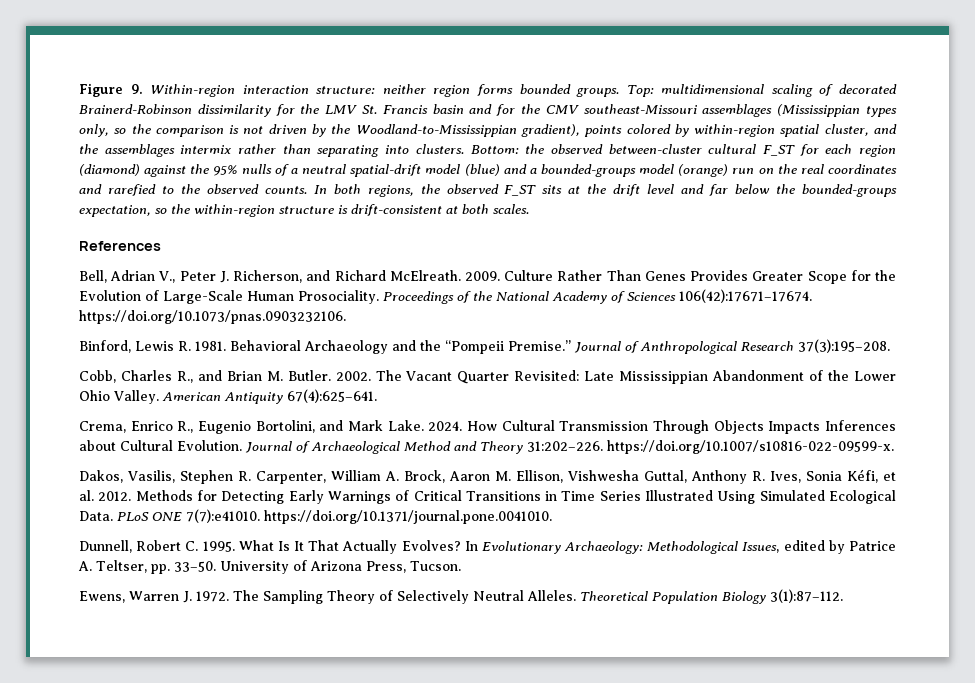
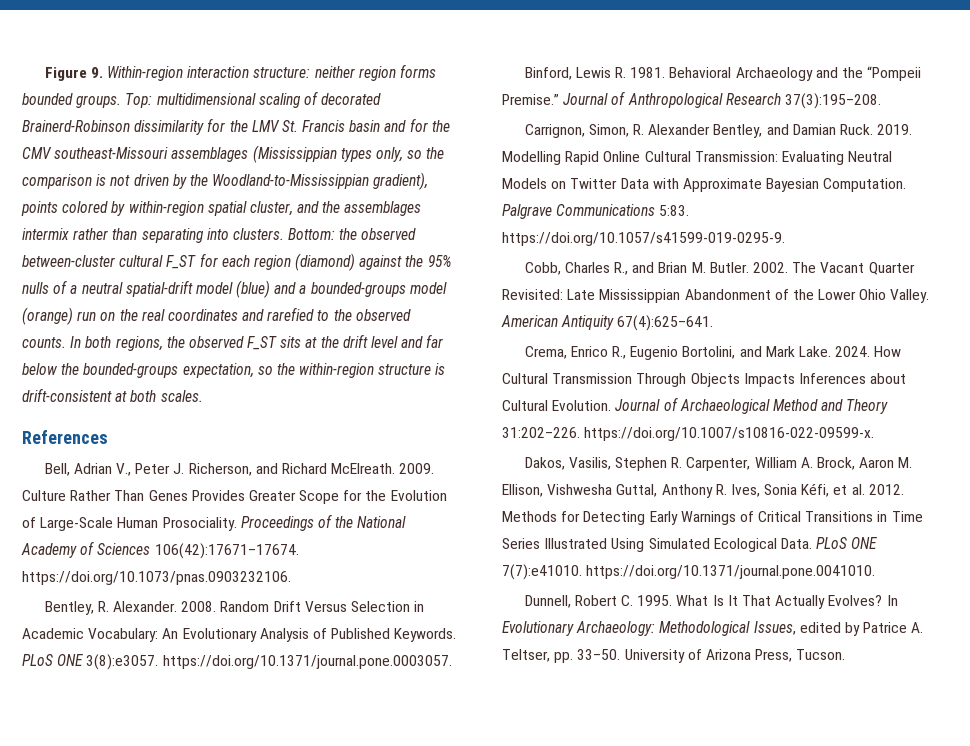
+ Bentley, R. Alexander. 2008. Random Drift Versus Selection in Academic Vocabulary: An Evolutionary Analysis of Published Keywords. PLoS ONE 3(8):e3057. https://doi.org/10.1371/journal.pone.0003057.
+ Carrignon, Simon, R. Alexander Bentley, and Damian Ruck. 2019. Modelling Rapid Online Cultural Transmission: Evaluating Neutral Models on Twitter Data with Approximate Bayesian Computation. Palgrave Communications 5:83. https://doi.org/10.1057/s41599-019-0295-9.
- Ewens, Warren J. 1972. The Sampling Theory of Selectively Neutral Alleles. Theoretical Population Biology 3(1):87–112.

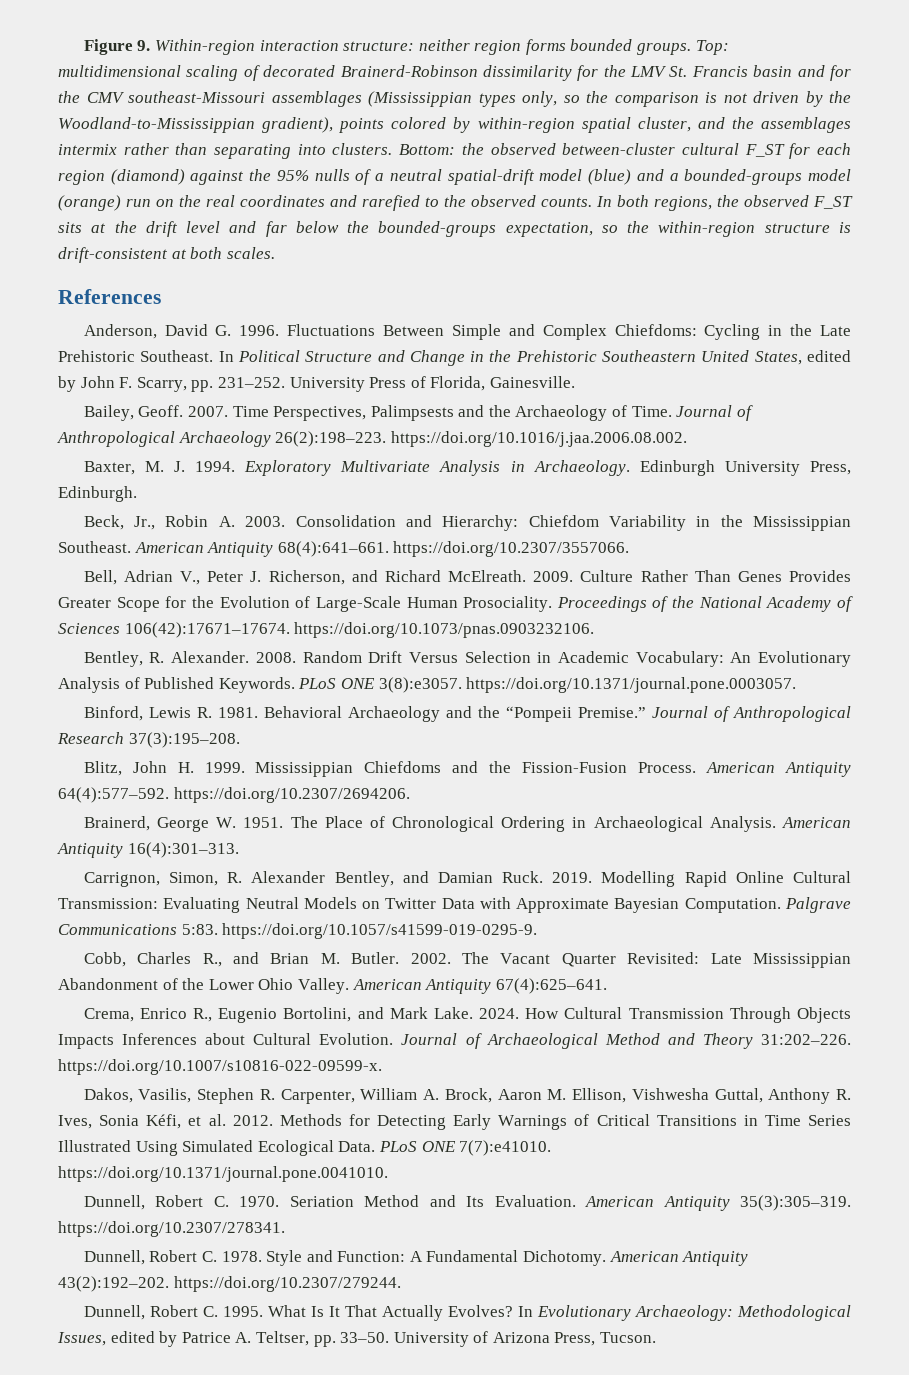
+ Anderson, David G. 1996. Fluctuations Between Simple and Complex Chiefdoms: Cycling in the Late Prehistoric Southeast. In Political Structure and Change in the Prehistoric Southeastern United States, edited by John F. Scarry, pp. 231–252. University Press of Florida, Gainesville.
+ Bailey, Geoff. 2007. Time Perspectives, Palimpsests and the Archaeology of Time. Journal of Anthropological Archaeology 26(2):198–223. https://doi.org/10.1016/j.jaa.2006.08.002.
+ Baxter, M. J. 1994. Exploratory Multivariate Analysis in Archaeology. Edinburgh University Press, Edinburgh.
+ Beck, Jr., Robin A. 2003. Consolidation and Hierarchy: Chiefdom Variability in the Mississippian Southeast. American Antiquity 68(4):641–661. https://doi.org/10.2307/3557066.
+ Blitz, John H. 1999. Mississippian Chiefdoms and the Fission-Fusion Process. American Antiquity 64(4):577–592. https://doi.org/10.2307/2694206.
+ Brainerd, George W. 1951. The Place of Chronological Ordering in Archaeological Analysis. American Antiquity 16(4):301–313.
+ Dunnell, Robert C. 1970. Seriation Method and Its Evaluation. American Antiquity 35(3):305–319. https://doi.org/10.2307/278341.
+ Dunnell, Robert C. 1978. Style and Function: A Fundamental Dichotomy. American Antiquity 43(2):192–202. https://doi.org/10.2307/279244.

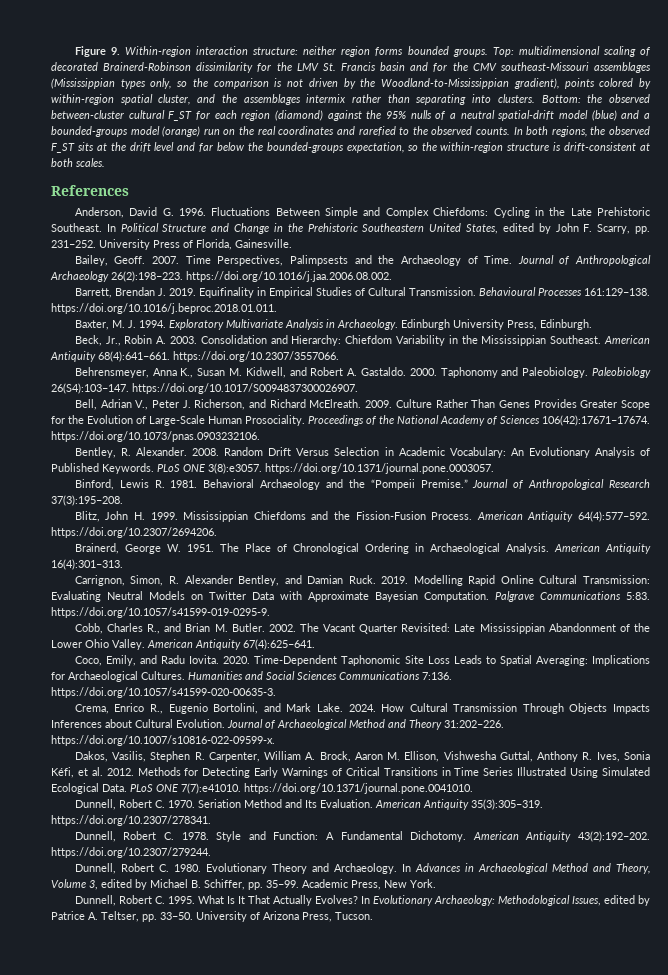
+ Barrett, Brendan J. 2019. Equifinality in Empirical Studies of Cultural Transmission. Behavioural Processes 161:129–138. https://doi.org/10.1016/j.beproc.2018.01.011.
+ Behrensmeyer, Anna K., Susan M. Kidwell, and Robert A. Gastaldo. 2000. Taphonomy and Paleobiology. Paleobiology 26(S4):103–147. https://doi.org/10.1017/S0094837300026907.
+ Coco, Emily, and Radu Iovita. 2020. Time-Dependent Taphonomic Site Loss Leads to Spatial Averaging: Implications for Archaeological Cultures. Humanities and Social Sciences Communications 7:136. https://doi.org/10.1057/s41599-020-00635-3.
+ Dunnell, Robert C. 1980. Evolutionary Theory and Archaeology. In Advances in Archaeological Method and Theory, Volume 3, edited by Michael B. Schiffer, pp. 35–99. Academic Press, New York.

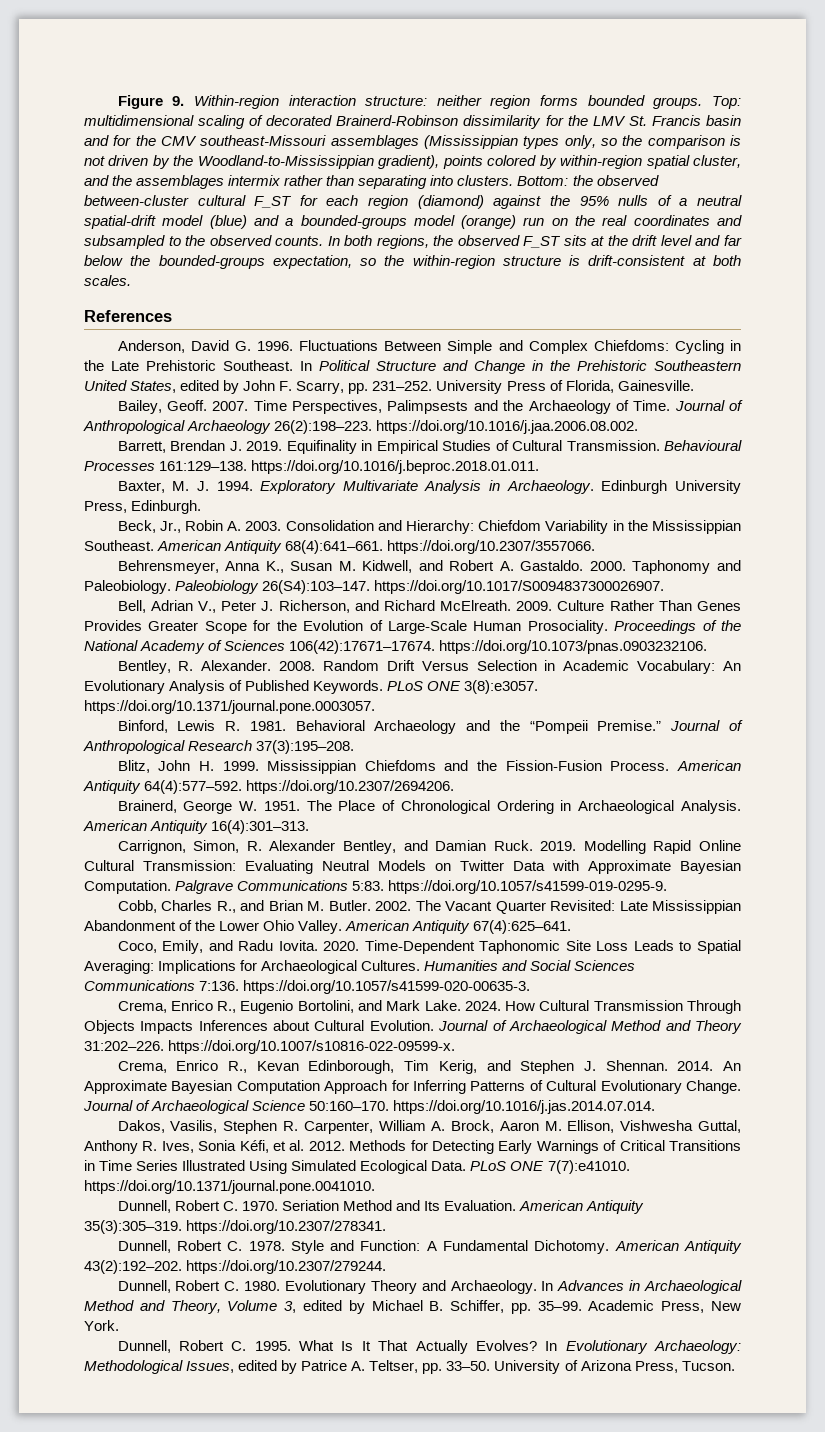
- Bottom: the observed between-cluster cultural F_ST for each region (diamond) against the 95% nulls of a neutral spatial-drift model (blue) and a bounded-groups model (orange) run on the real coordinates and rarefied to the observed counts.
+ Bottom: the observed between-cluster cultural F_ST for each region (diamond) against the 95% nulls of a neutral spatial-drift model (blue) and a bounded-groups model (orange) run on the real coordinates and subsampled to the observed counts.
+ Crema, Enrico R., Kevan Edinborough, Tim Kerig, and Stephen J. Shennan. 2014. An Approximate Bayesian Computation Approach for Inferring Patterns of Cultural Evolutionary Change. Journal of Archaeological Science 50:160–170. https://doi.org/10.1016/j.jas.2014.07.014.

